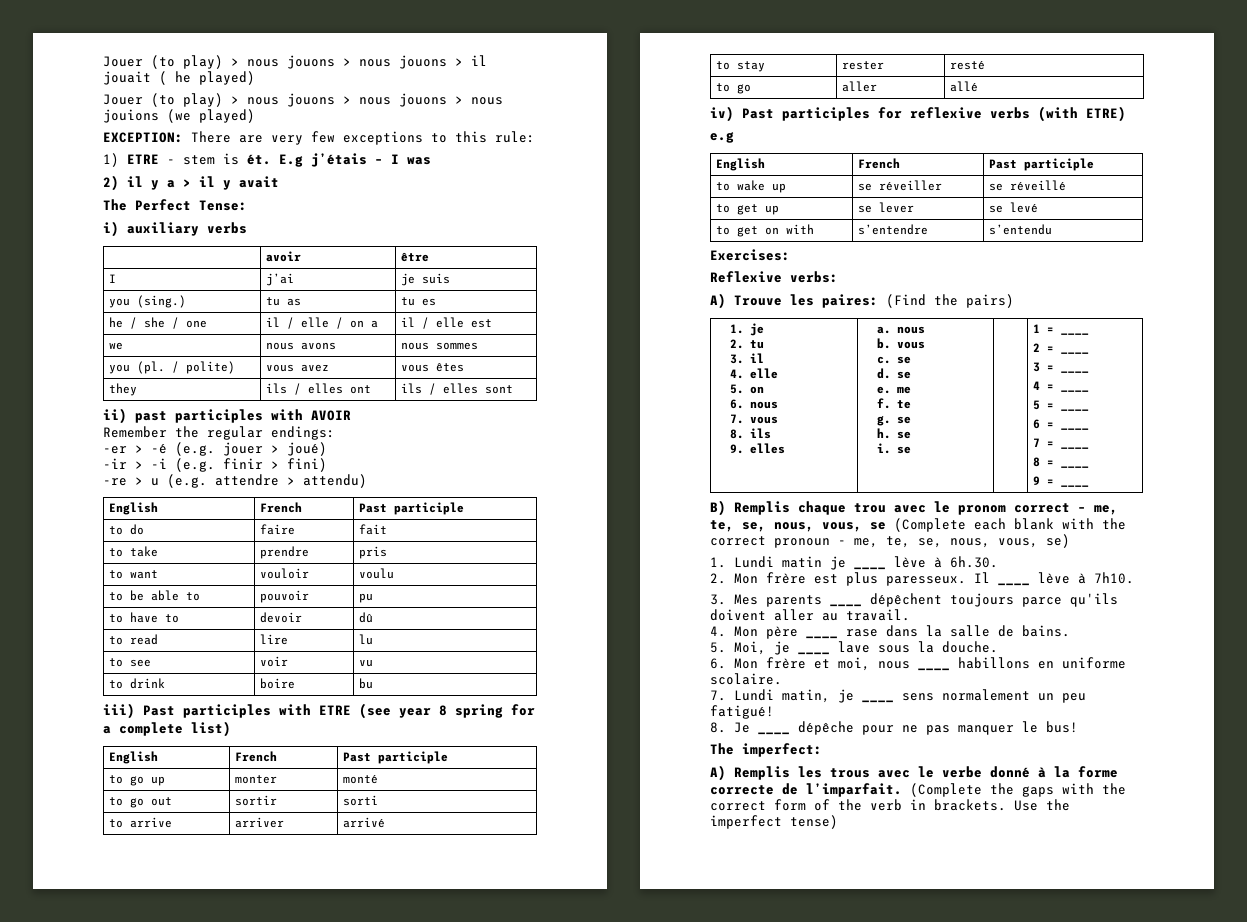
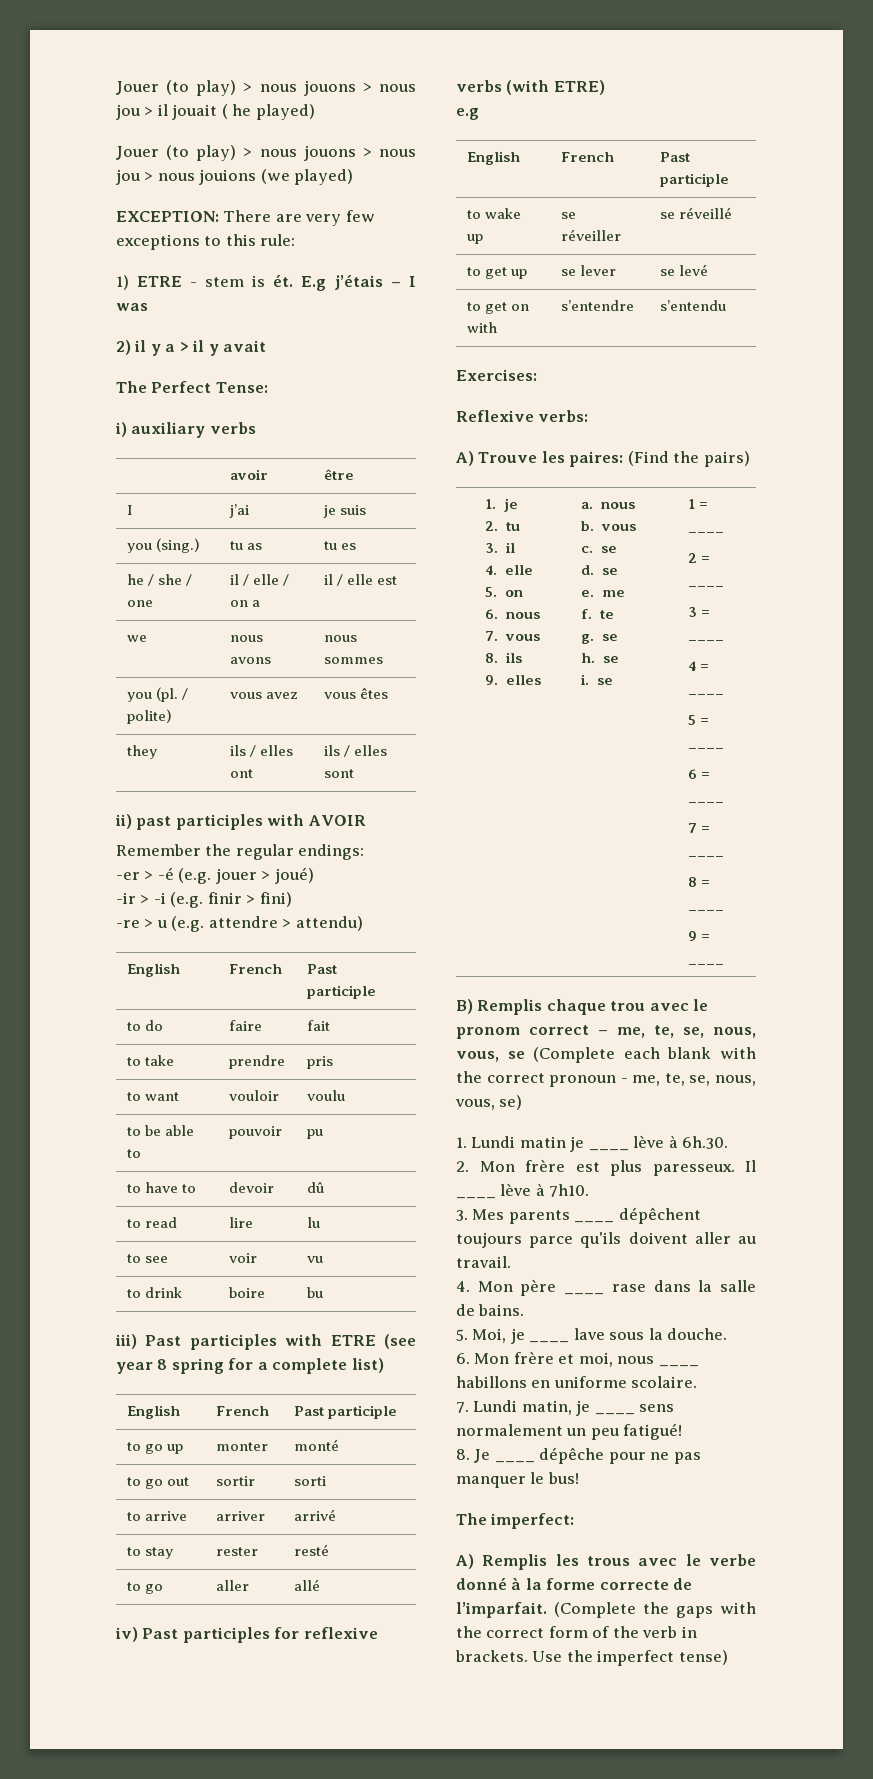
- Jouer (to play) > nous jouons > nous jouons > il jouait ( he played)
+ Jouer (to play) > nous jouons > nous jou > il jouait ( he played)
- Jouer (to play) > nous jouons > nous jouons > nous jouions (we played)
+ Jouer (to play) > nous jouons > nous jou > nous jouions (we played)

